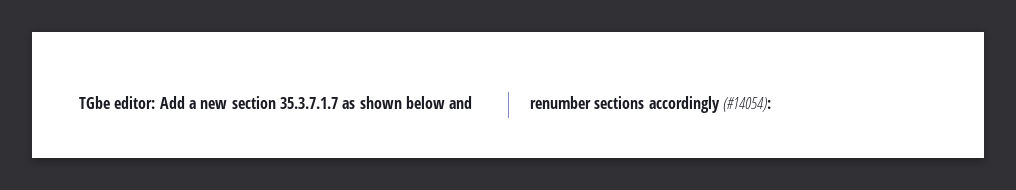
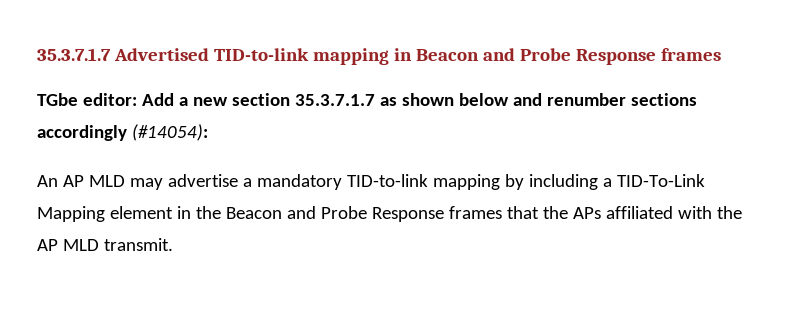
+ 35.3.7.1.7 Advertised TID-to-link mapping in Beacon and Probe Response frames
+ An AP MLD may advertise a mandatory TID-to-link mapping by including a TID-To-Link Mapping element in the Beacon and Probe Response frames that the APs affiliated with the AP MLD transmit.

